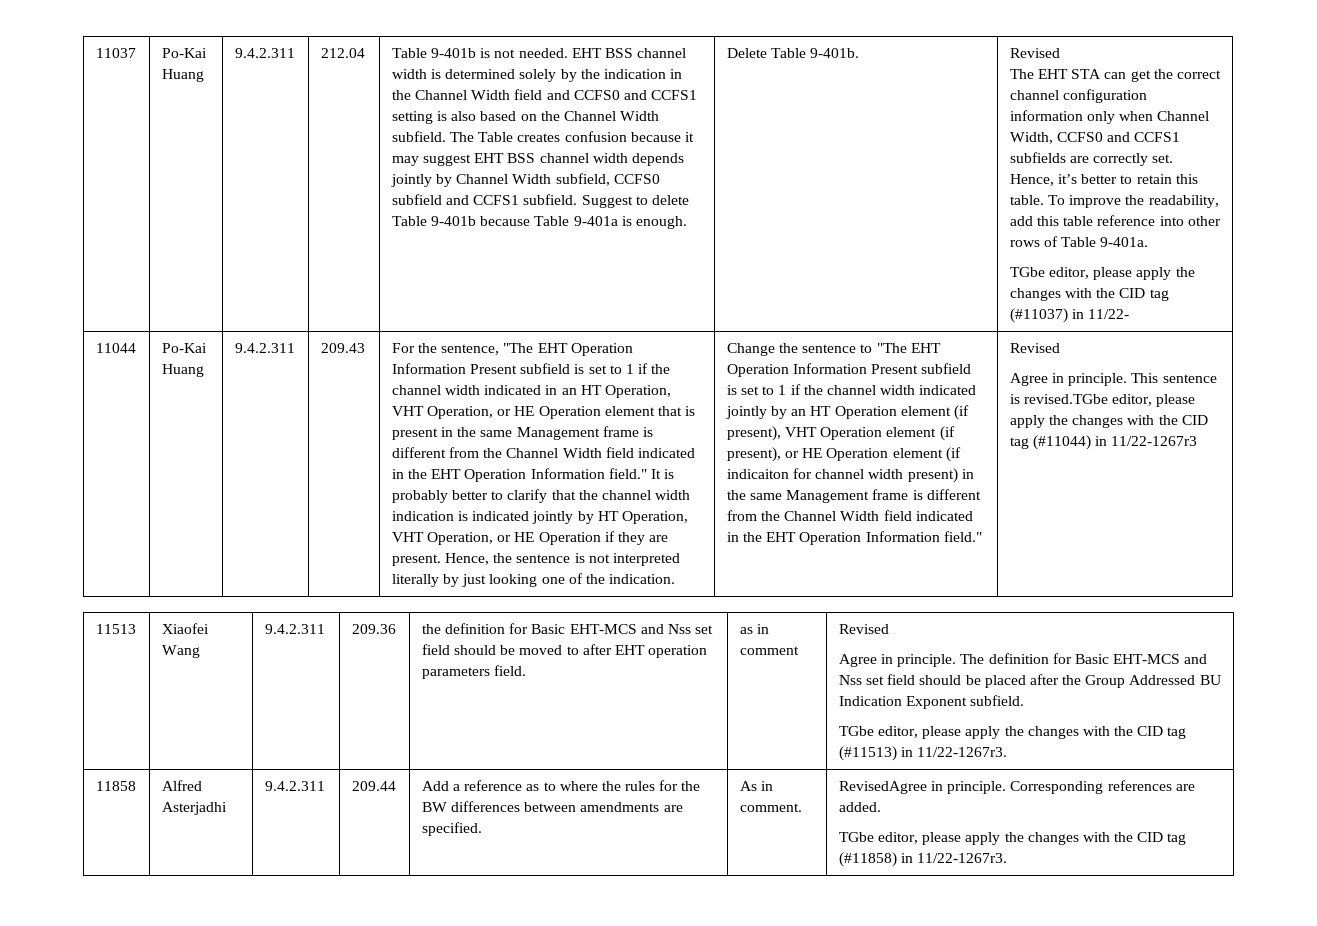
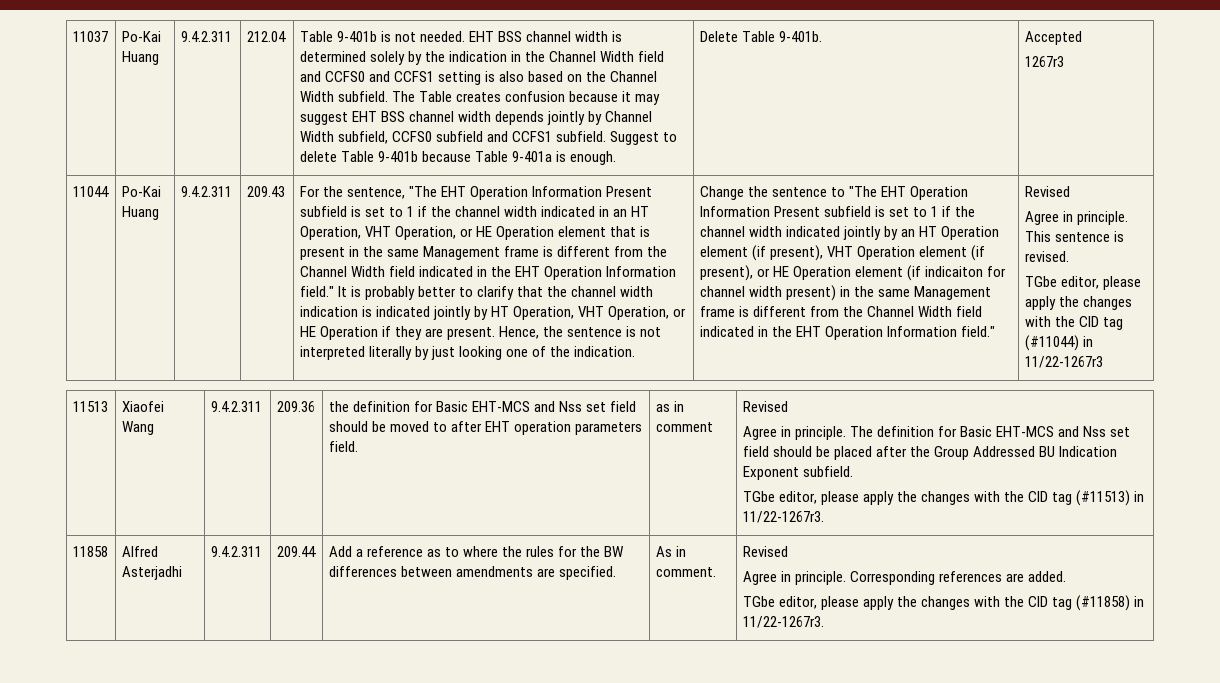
- Delete Table 9-401b. | Revised
- The EHT STA can get the correct channel configuration information only when Channel Width, CCFS0 and CCFS1 subfields are correctly set. Hence, it’s better to retain this table. To improve the readability, add this table reference into other rows of Table 9-401a.
- TGbe editor, please apply the changes with the CID tag (#11037) in 11/22-
+ Delete Table 9-401b. | Accepted
+ 1267r3
- This sentence is revised.TGbe editor, please apply the changes with the CID tag (#11044) in 11/22-1267r3
+ This sentence is revised.
+ TGbe editor, please apply the changes with the CID tag (#11044) in 11/22-1267r3
- As in comment. | RevisedAgree in principle.
+ As in comment. | Revised
+ Agree in principle.

